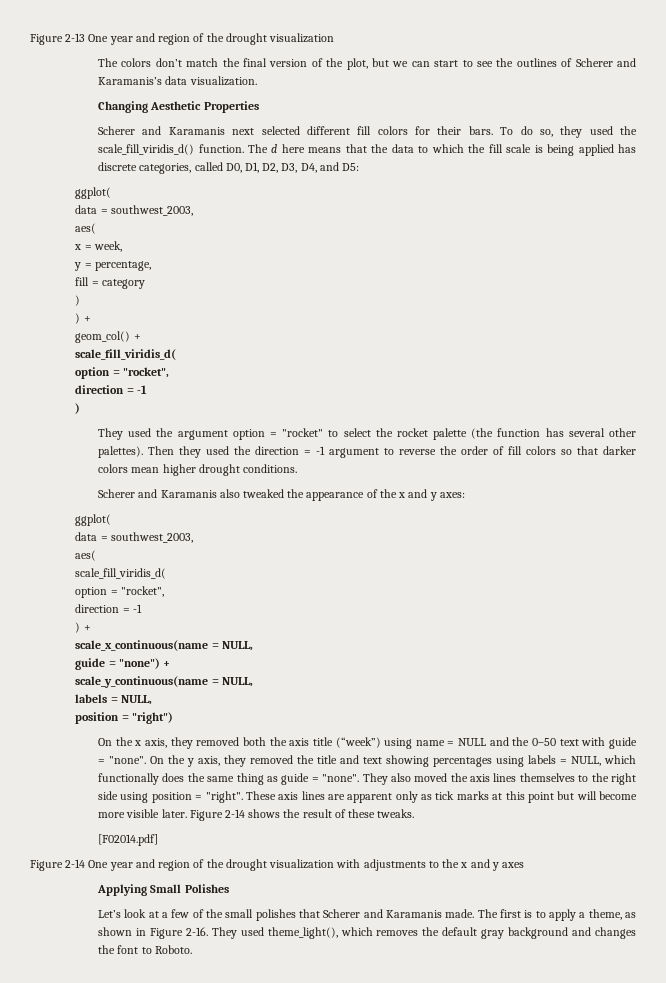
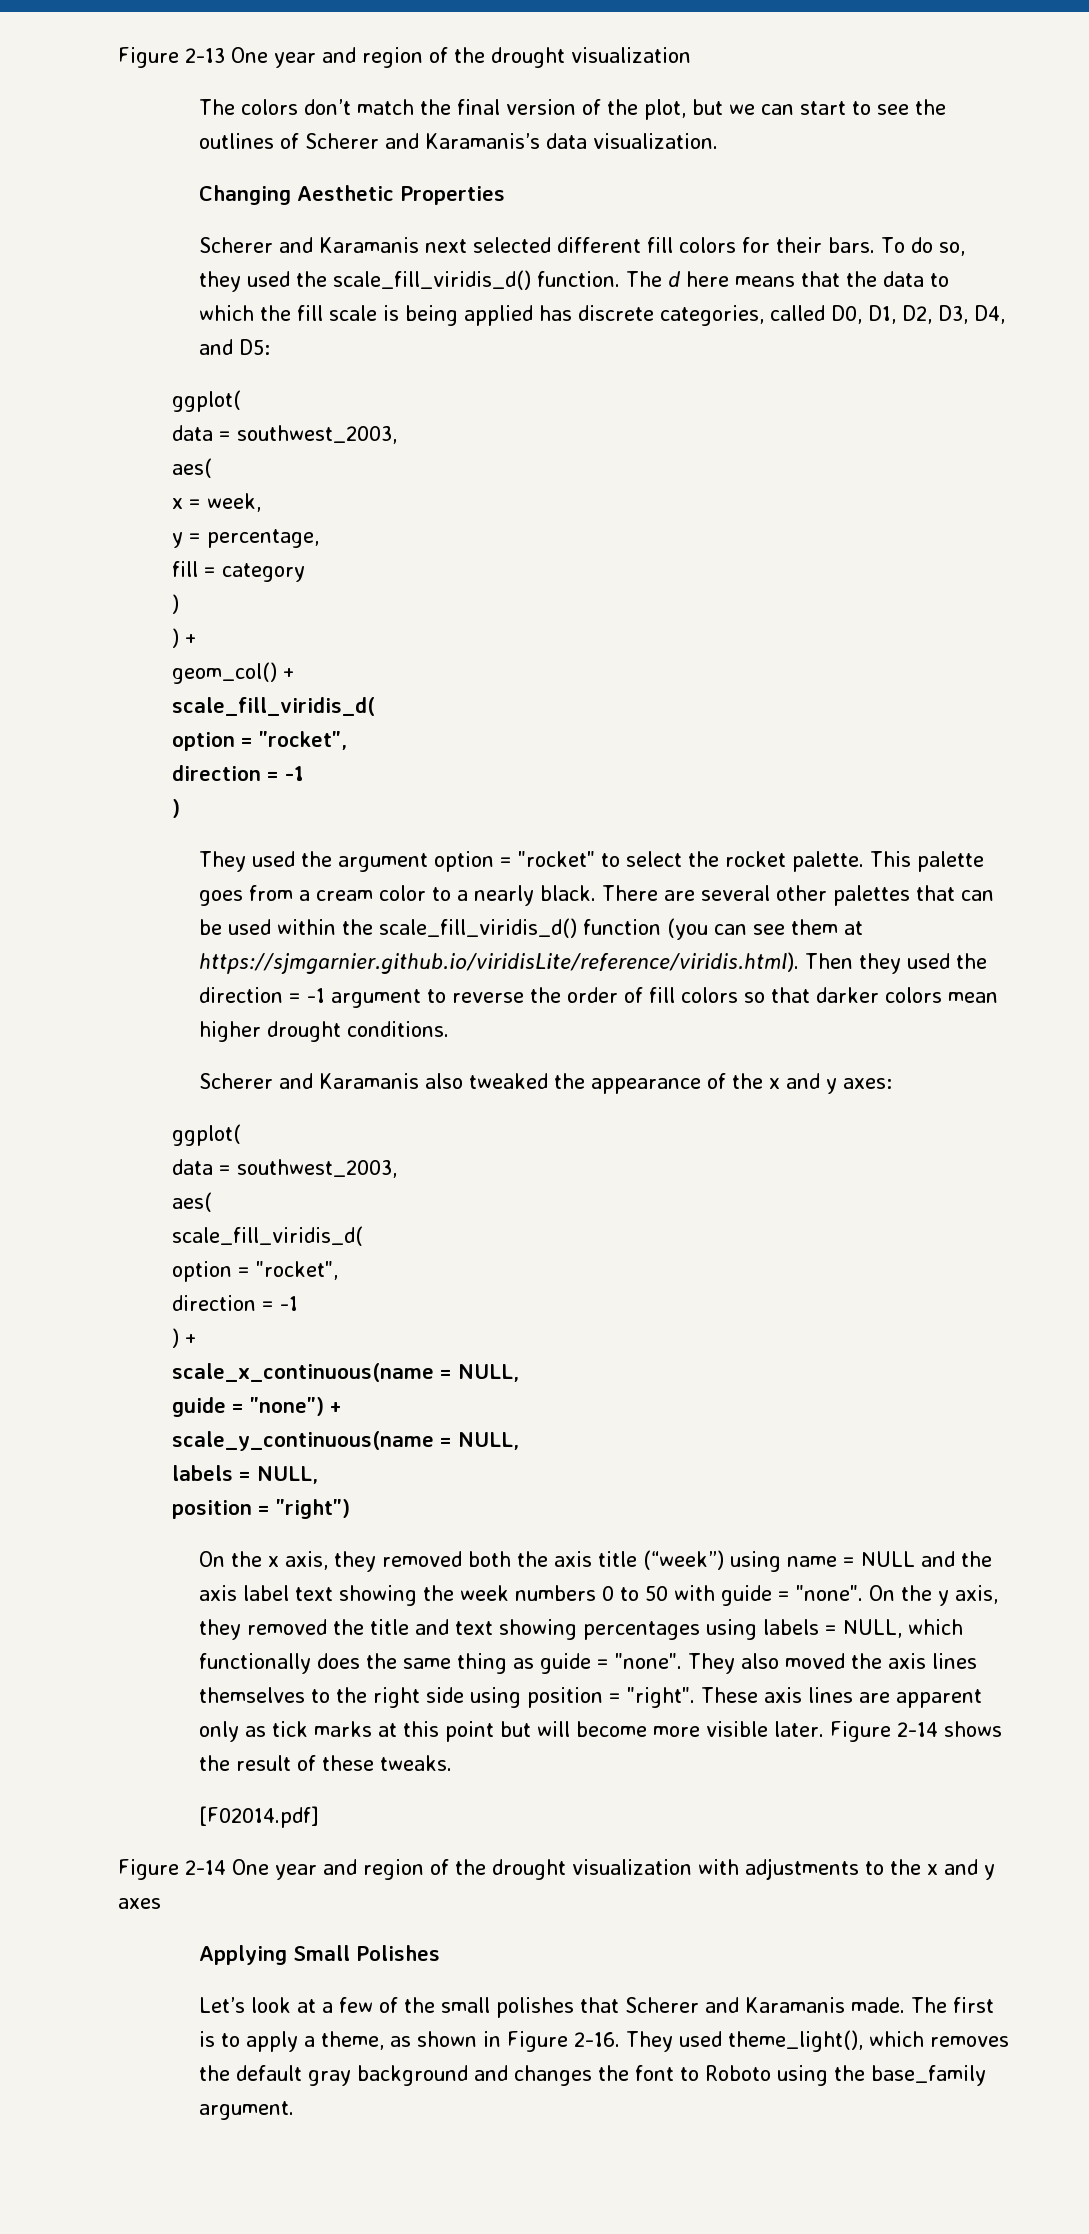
- They used the argument option = "rocket" to select the rocket palette (the function has several other palettes). Then they used the direction = -1 argument to reverse the order of fill colors so that darker colors mean higher drought conditions.
+ They used the argument option = "rocket" to select the rocket palette. This palette goes from a cream color to a nearly black. There are several other palettes that can be used within the scale_fill_viridis_d() function (you can see them at https://sjmgarnier.github.io/viridisLite/reference/viridis.html). Then they used the direction = -1 argument to reverse the order of fill colors so that darker colors mean higher drought conditions.
- On the x axis, they removed both the axis title (“week”) using name = NULL and the 0–50 text with guide = "none".
+ On the x axis, they removed both the axis title (“week”) using name = NULL and the axis label text showing the week numbers 0 to 50 with guide = "none".
- They used theme_light(), which removes the default gray background and changes the font to Roboto.
+ They used theme_light(), which removes the default gray background and changes the font to Roboto using the base_family argument.

